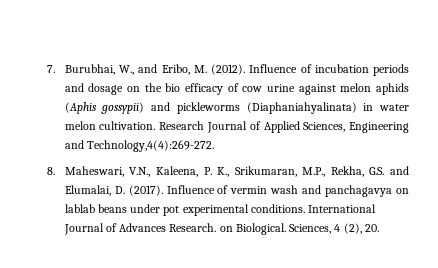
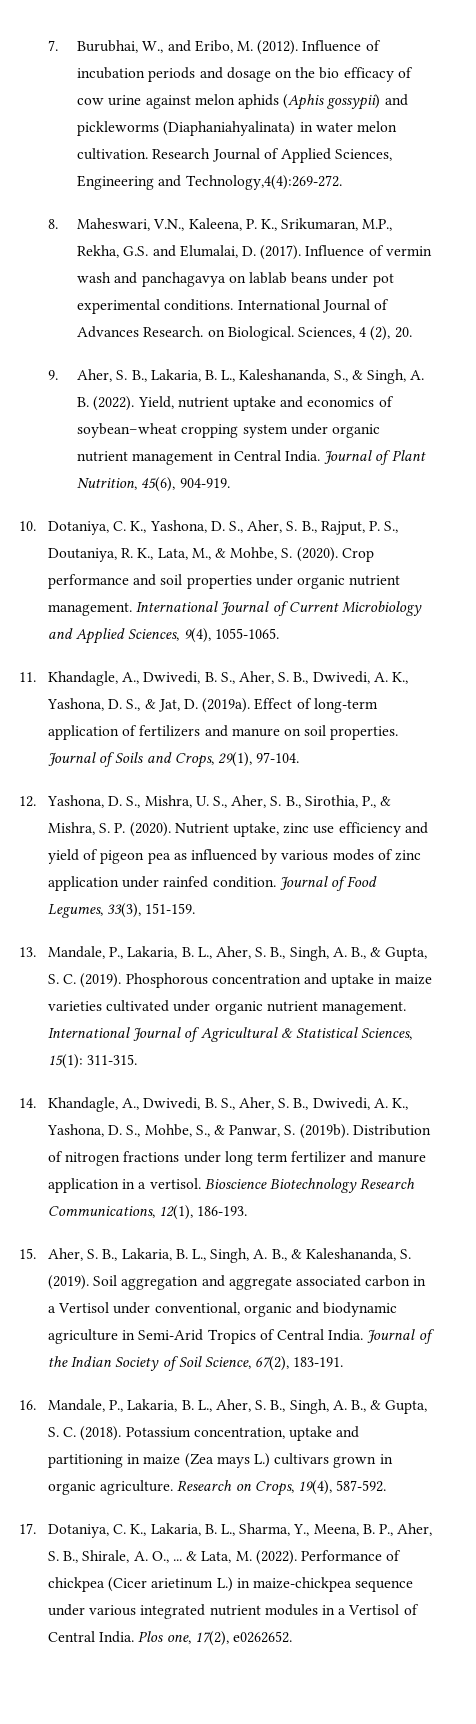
+ 9. Aher, S. B., Lakaria, B. L., Kaleshananda, S., & Singh, A. B. (2022). Yield, nutrient uptake and economics of soybean–wheat cropping system under organic nutrient management in Central India. Journal of Plant Nutrition, 45(6), 904-919.
+ 10. Dotaniya, C. K., Yashona, D. S., Aher, S. B., Rajput, P. S., Doutaniya, R. K., Lata, M., & Mohbe, S. (2020). Crop performance and soil properties under organic nutrient management. International Journal of Current Microbiology and Applied Sciences, 9(4), 1055-1065.
+ 11. Khandagle, A., Dwivedi, B. S., Aher, S. B., Dwivedi, A. K., Yashona, D. S., & Jat, D. (2019a). Effect of long-term application of fertilizers and manure on soil properties. Journal of Soils and Crops, 29(1), 97-104.
+ 12. Yashona, D. S., Mishra, U. S., Aher, S. B., Sirothia, P., & Mishra, S. P. (2020). Nutrient uptake, zinc use efficiency and yield of pigeon pea as influenced by various modes of zinc application under rainfed condition. Journal of Food Legumes, 33(3), 151-159.
+ 13. Mandale, P., Lakaria, B. L., Aher, S. B., Singh, A. B., & Gupta, S. C. (2019). Phosphorous concentration and uptake in maize varieties cultivated under organic nutrient management. International Journal of Agricultural & Statistical Sciences, 15(1): 311-315.
+ 14. Khandagle, A., Dwivedi, B. S., Aher, S. B., Dwivedi, A. K., Yashona, D. S., Mohbe, S., & Panwar, S. (2019b). Distribution of nitrogen fractions under long term fertilizer and manure application in a vertisol. Bioscience Biotechnology Research Communications, 12(1), 186-193.
+ 15. Aher, S. B., Lakaria, B. L., Singh, A. B., & Kaleshananda, S. (2019). Soil aggregation and aggregate associated carbon in a Vertisol under conventional, organic and biodynamic agriculture in Semi-Arid Tropics of Central India. Journal of the Indian Society of Soil Science, 67(2), 183-191.
+ 16. Mandale, P., Lakaria, B. L., Aher, S. B., Singh, A. B., & Gupta, S. C. (2018). Potassium concentration, uptake and partitioning in maize (Zea mays L.) cultivars grown in organic agriculture. Research on Crops, 19(4), 587-592.
+ 17. Dotaniya, C. K., Lakaria, B. L., Sharma, Y., Meena, B. P., Aher, S. B., Shirale, A. O., ... & Lata, M. (2022). Performance of chickpea (Cicer arietinum L.) in maize-chickpea sequence under various integrated nutrient modules in a Vertisol of Central India. Plos one, 17(2), e0262652.

